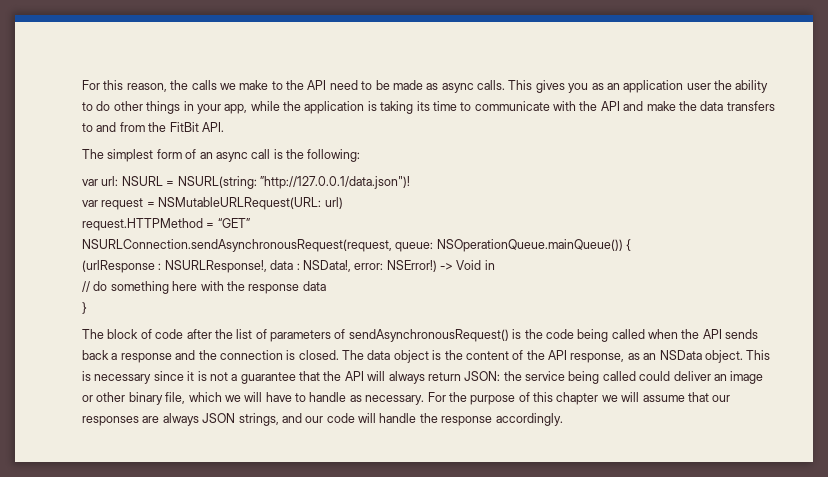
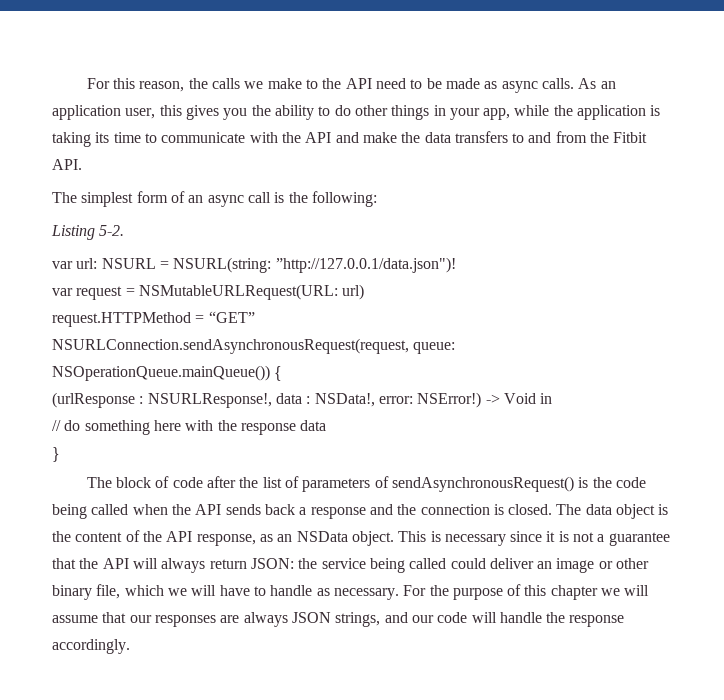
- This gives you as an application user the ability to do other things in your app, while the application is taking its time to communicate with the API and make the data transfers to and from the FitBit API.
+ As an application user, this gives you the ability to do other things in your app, while the application is taking its time to communicate with the API and make the data transfers to and from the Fitbit API.
+ Listing 5-2.

